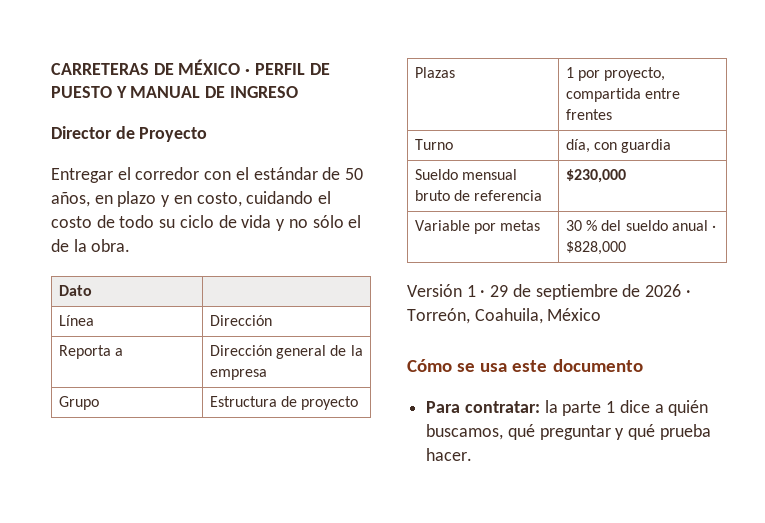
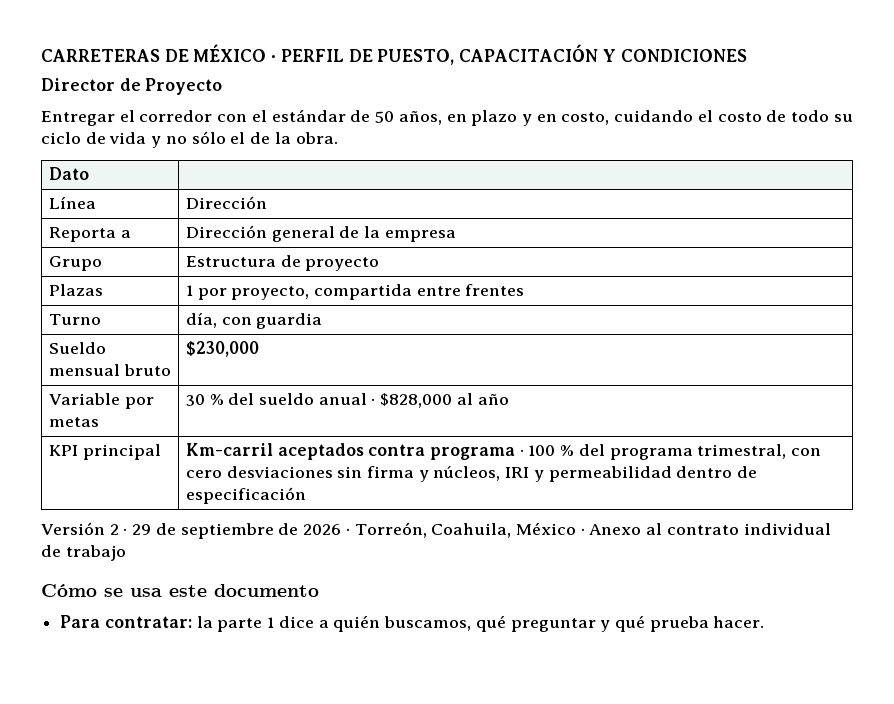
- CARRETERAS DE MÉXICO · PERFIL DE PUESTO Y MANUAL DE INGRESO
+ CARRETERAS DE MÉXICO · PERFIL DE PUESTO, CAPACITACIÓN Y CONDICIONES
- Sueldo mensual bruto de referencia | $230,000
+ Sueldo mensual bruto | $230,000
- Variable por metas | 30 % del sueldo anual · $828,000
+ Variable por metas | 30 % del sueldo anual · $828,000 al año
+ KPI principal | Km-carril aceptados contra programa · 100 % del programa trimestral, con cero desviaciones sin firma y núcleos, IRI y permeabilidad dentro de especificación
- Versión 1 · 29 de septiembre de 2026 · Torreón, Coahuila, México
+ Versión 2 · 29 de septiembre de 2026 · Torreón, Coahuila, México · Anexo al contrato individual de trabajo

